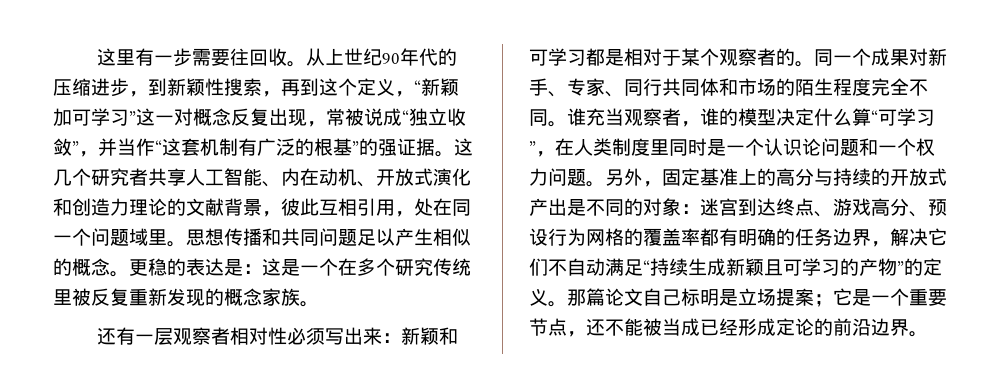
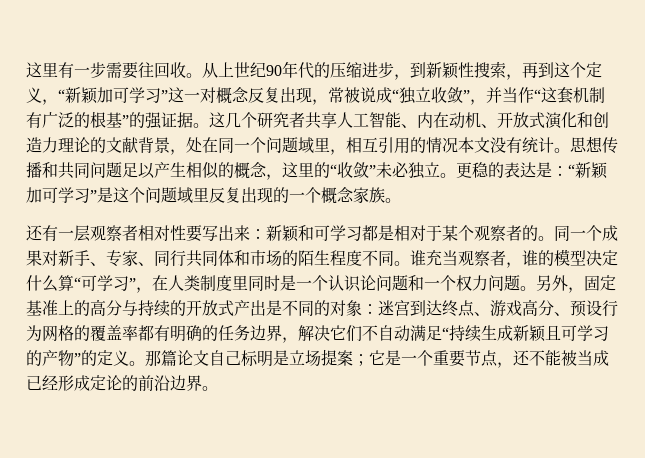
- 这几个研究者共享人工智能、内在动机、开放式演化和创造力理论的文献背景，彼此互相引用，处在同一个问题域里。
+ 这几个研究者共享人工智能、内在动机、开放式演化和创造力理论的文献背景，处在同一个问题域里，相互引用的情况本文没有统计。
- 思想传播和共同问题足以产生相似的概念。更稳的表达是：这是一个在多个研究传统里被反复重新发现的概念家族。
+ 思想传播和共同问题足以产生相似的概念，这里的“收敛”未必独立。更稳的表达是：“新颖加可学习”是这个问题域里反复出现的一个概念家族。
- 还有一层观察者相对性必须写出来：新颖和可学习都是相对于某个观察者的。
+ 还有一层观察者相对性要写出来：新颖和可学习都是相对于某个观察者的。
- 同一个成果对新手、专家、同行共同体和市场的陌生程度完全不同。
+ 同一个成果对新手、专家、同行共同体和市场的陌生程度不同。

